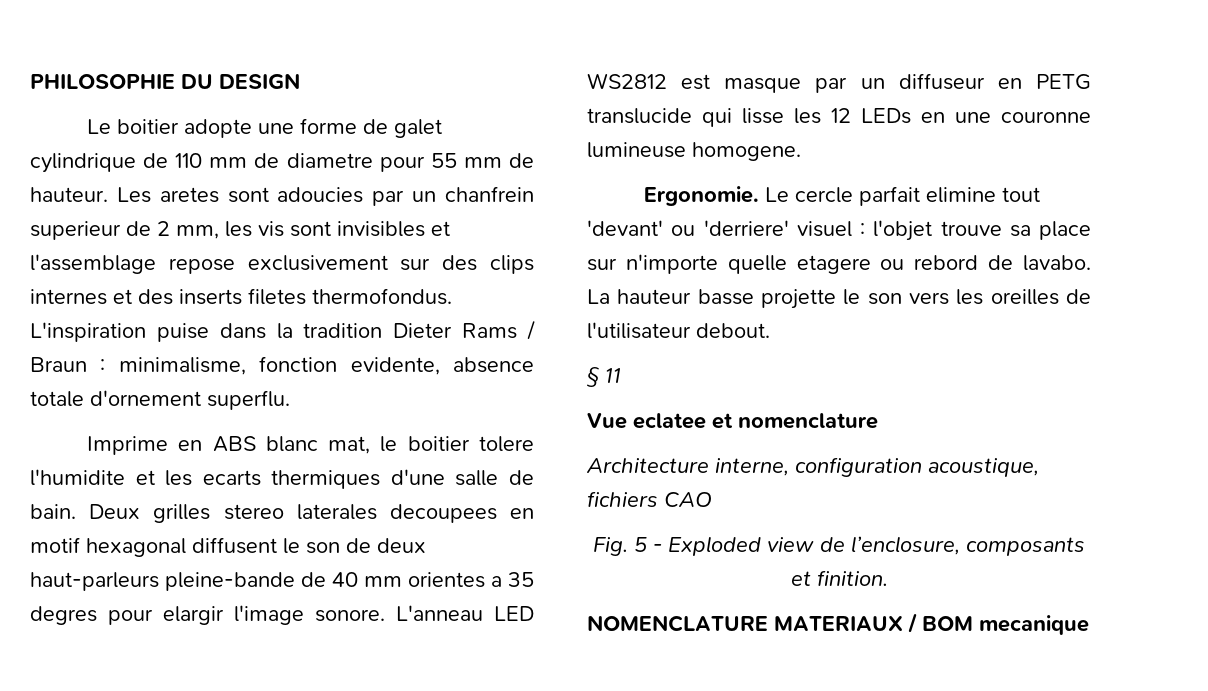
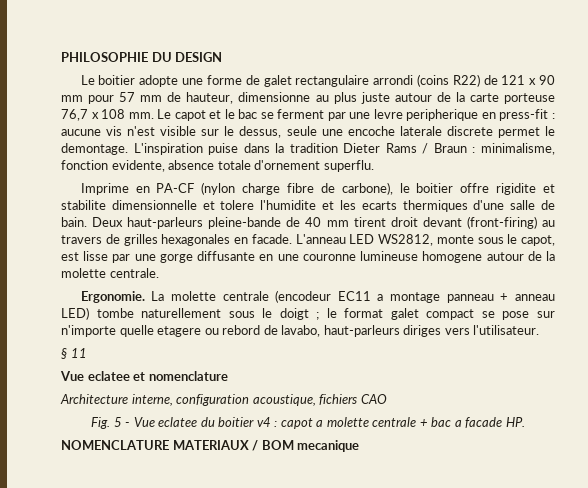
- Le boitier adopte une forme de galet cylindrique de 110 mm de diametre pour 55 mm de hauteur. Les aretes sont adoucies par un chanfrein superieur de 2 mm, les vis sont invisibles et l'assemblage repose exclusivement sur des clips internes et des inserts filetes thermofondus.
+ Le boitier adopte une forme de galet rectangulaire arrondi (coins R22) de 121 x 90 mm pour 57 mm de hauteur, dimensionne au plus juste autour de la carte porteuse 76,7 x 108 mm. Le capot et le bac se ferment par une levre peripherique en press-fit : aucune vis n'est visible sur le dessus, seule une encoche laterale discrete permet le demontage.
- Imprime en ABS blanc mat, le boitier tolere l'humidite et les ecarts thermiques d'une salle de bain.
+ Imprime en PA-CF (nylon charge fibre de carbone), le boitier offre rigidite et stabilite dimensionnelle et tolere l'humidite et les ecarts thermiques d'une salle de bain.
- Deux grilles stereo laterales decoupees en motif hexagonal diffusent le son de deux haut-parleurs pleine-bande de 40 mm orientes a 35 degres pour elargir l'image sonore. L'anneau LED WS2812 est masque par un diffuseur en PETG translucide qui lisse les 12 LEDs en une couronne lumineuse homogene.
- Ergonomie. Le cercle parfait elimine tout 'devant' ou 'derriere' visuel : l'objet trouve sa place sur n'importe quelle etagere ou rebord de lavabo. La hauteur basse projette le son vers les oreilles de l'utilisateur debout.
+ Deux haut-parleurs pleine-bande de 40 mm tirent droit devant (front-firing) au travers de grilles hexagonales en facade. L'anneau LED WS2812, monte sous le capot, est lisse par une gorge diffusante en une couronne lumineuse homogene autour de la molette centrale.
+ Ergonomie. La molette centrale (encodeur EC11 a montage panneau + anneau LED) tombe naturellement sous le doigt ; le format galet compact se pose sur n'importe quelle etagere ou rebord de lavabo, haut-parleurs diriges vers l'utilisateur.
- Fig. 5 - Exploded view de l’enclosure, composants et finition.
+ Fig. 5 - Vue eclatee du boitier v4 : capot a molette centrale + bac a facade HP.

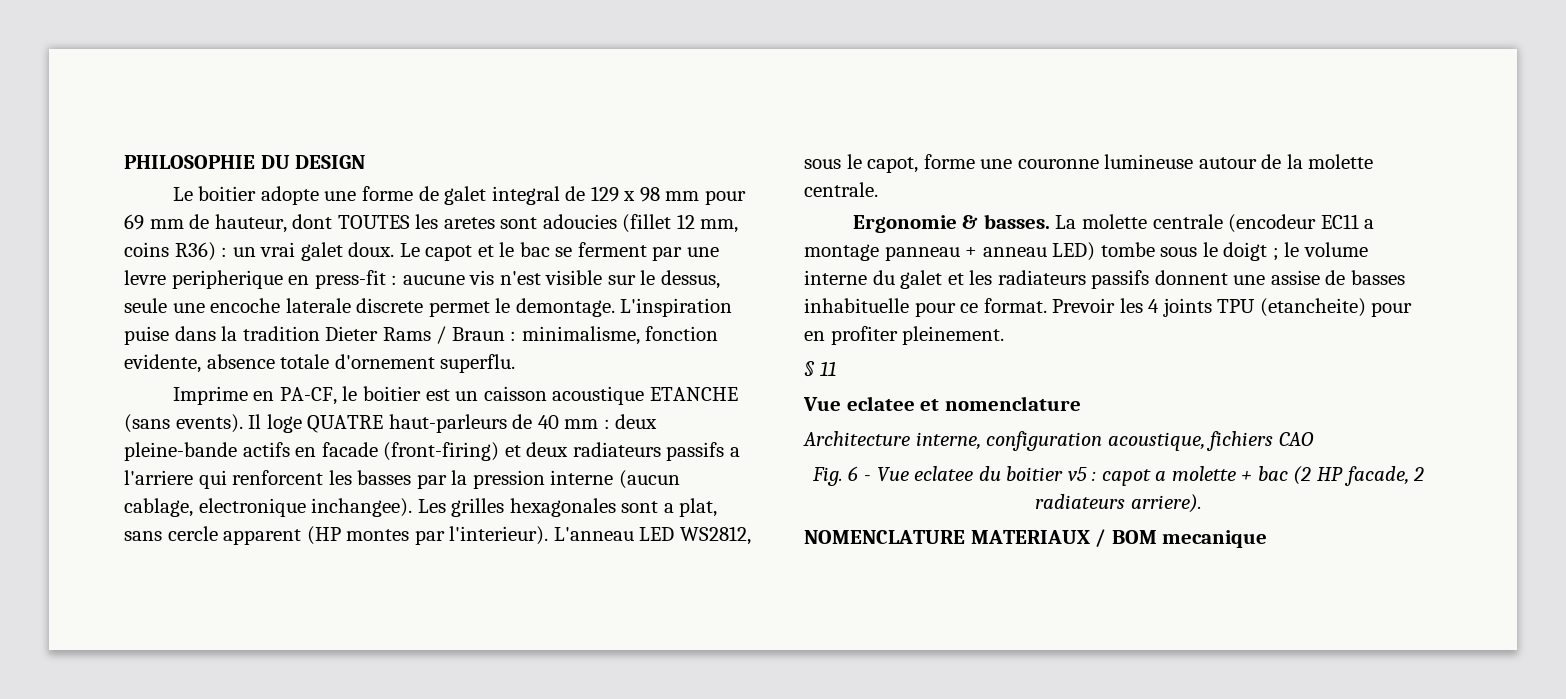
- Le boitier adopte une forme de galet rectangulaire arrondi (coins R22) de 121 x 90 mm pour 57 mm de hauteur, dimensionne au plus juste autour de la carte porteuse 76,7 x 108 mm.
+ Le boitier adopte une forme de galet integral de 129 x 98 mm pour 69 mm de hauteur, dont TOUTES les aretes sont adoucies (fillet 12 mm, coins R36) : un vrai galet doux.
- Imprime en PA-CF (nylon charge fibre de carbone), le boitier offre rigidite et stabilite dimensionnelle et tolere l'humidite et les ecarts thermiques d'une salle de bain. Deux haut-parleurs pleine-bande de 40 mm tirent droit devant (front-firing) au travers de grilles hexagonales en facade.
+ Imprime en PA-CF, le boitier est un caisson acoustique ETANCHE (sans events). Il loge QUATRE haut-parleurs de 40 mm : deux pleine-bande actifs en facade (front-firing) et deux radiateurs passifs a l'arriere qui renforcent les basses par la pression interne (aucun cablage, electronique inchangee). Les grilles hexagonales sont a plat, sans cercle apparent (HP montes par l'interieur).
- L'anneau LED WS2812, monte sous le capot, est lisse par une gorge diffusante en une couronne lumineuse homogene autour de la molette centrale.
+ L'anneau LED WS2812, sous le capot, forme une couronne lumineuse autour de la molette centrale.
- Ergonomie.
+ Ergonomie & basses.
- La molette centrale (encodeur EC11 a montage panneau + anneau LED) tombe naturellement sous le doigt ; le format galet compact se pose sur n'importe quelle etagere ou rebord de lavabo, haut-parleurs diriges vers l'utilisateur.
+ La molette centrale (encodeur EC11 a montage panneau + anneau LED) tombe sous le doigt ; le volume interne du galet et les radiateurs passifs donnent une assise de basses inhabituelle pour ce format. Prevoir les 4 joints TPU (etancheite) pour en profiter pleinement.
- Fig. 5 - Vue eclatee du boitier v4 : capot a molette centrale + bac a facade HP.
+ Fig. 6 - Vue eclatee du boitier v5 : capot a molette + bac (2 HP facade, 2 radiateurs arriere).

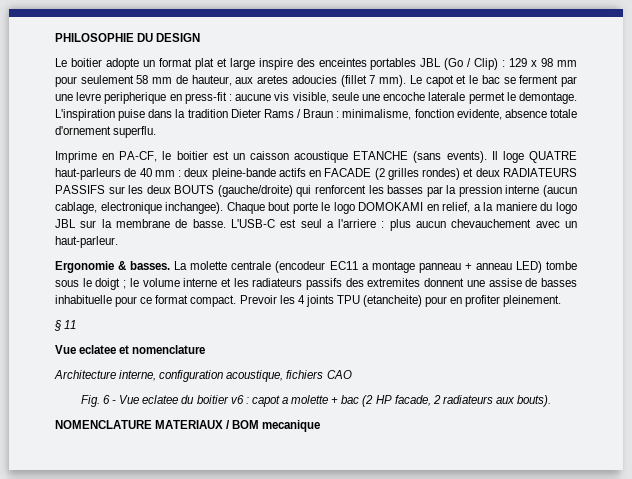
- Le boitier adopte une forme de galet integral de 129 x 98 mm pour 69 mm de hauteur, dont TOUTES les aretes sont adoucies (fillet 12 mm, coins R36) : un vrai galet doux.
+ Le boitier adopte un format plat et large inspire des enceintes portables JBL (Go / Clip) : 129 x 98 mm pour seulement 58 mm de hauteur, aux aretes adoucies (fillet 7 mm).
- Le capot et le bac se ferment par une levre peripherique en press-fit : aucune vis n'est visible sur le dessus, seule une encoche laterale discrete permet le demontage.
+ Le capot et le bac se ferment par une levre peripherique en press-fit : aucune vis visible, seule une encoche laterale permet le demontage.
- Il loge QUATRE haut-parleurs de 40 mm : deux pleine-bande actifs en facade (front-firing) et deux radiateurs passifs a l'arriere qui renforcent les basses par la pression interne (aucun cablage, electronique inchangee).
+ Il loge QUATRE haut-parleurs de 40 mm : deux pleine-bande actifs en FACADE (2 grilles rondes) et deux RADIATEURS PASSIFS sur les deux BOUTS (gauche/droite) qui renforcent les basses par la pression interne (aucun cablage, electronique inchangee).
- Les grilles hexagonales sont a plat, sans cercle apparent (HP montes par l'interieur). L'anneau LED WS2812, sous le capot, forme une couronne lumineuse autour de la molette centrale.
+ Chaque bout porte le logo DOMOKAMI en relief, a la maniere du logo JBL sur la membrane de basse. L'USB-C est seul a l'arriere : plus aucun chevauchement avec un haut-parleur.
- La molette centrale (encodeur EC11 a montage panneau + anneau LED) tombe sous le doigt ; le volume interne du galet et les radiateurs passifs donnent une assise de basses inhabituelle pour ce format.
+ La molette centrale (encodeur EC11 a montage panneau + anneau LED) tombe sous le doigt ; le volume interne et les radiateurs passifs des extremites donnent une assise de basses inhabituelle pour ce format compact.
- Fig. 6 - Vue eclatee du boitier v5 : capot a molette + bac (2 HP facade, 2 radiateurs arriere).
+ Fig. 6 - Vue eclatee du boitier v6 : capot a molette + bac (2 HP facade, 2 radiateurs aux bouts).

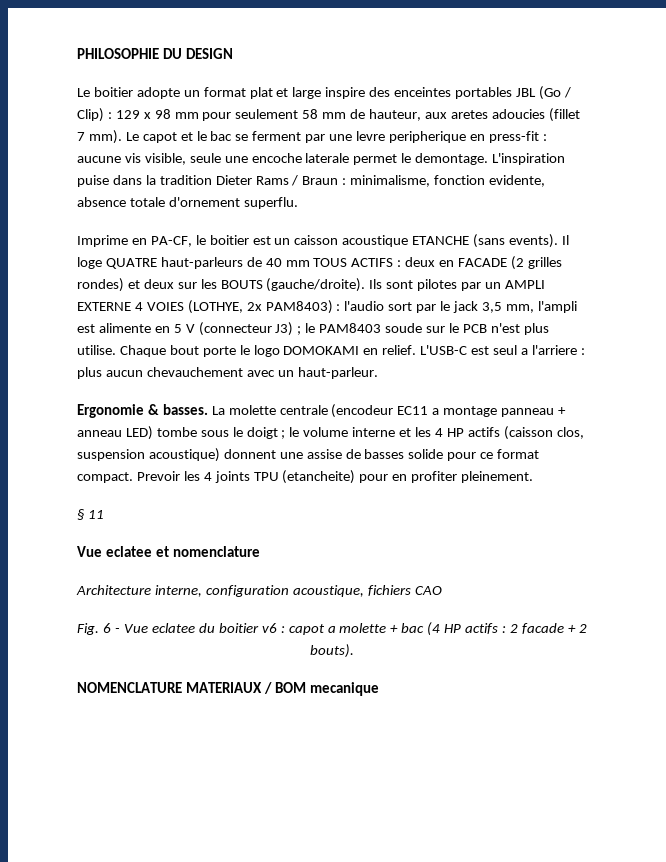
- Il loge QUATRE haut-parleurs de 40 mm : deux pleine-bande actifs en FACADE (2 grilles rondes) et deux RADIATEURS PASSIFS sur les deux BOUTS (gauche/droite) qui renforcent les basses par la pression interne (aucun cablage, electronique inchangee).
+ Il loge QUATRE haut-parleurs de 40 mm TOUS ACTIFS : deux en FACADE (2 grilles rondes) et deux sur les BOUTS (gauche/droite). Ils sont pilotes par un AMPLI EXTERNE 4 VOIES (LOTHYE, 2x PAM8403) : l'audio sort par le jack 3,5 mm, l'ampli est alimente en 5 V (connecteur J3) ; le PAM8403 soude sur le PCB n'est plus utilise.
- Chaque bout porte le logo DOMOKAMI en relief, a la maniere du logo JBL sur la membrane de basse.
+ Chaque bout porte le logo DOMOKAMI en relief.
- La molette centrale (encodeur EC11 a montage panneau + anneau LED) tombe sous le doigt ; le volume interne et les radiateurs passifs des extremites donnent une assise de basses inhabituelle pour ce format compact.
+ La molette centrale (encodeur EC11 a montage panneau + anneau LED) tombe sous le doigt ; le volume interne et les 4 HP actifs (caisson clos, suspension acoustique) donnent une assise de basses solide pour ce format compact.
- Fig. 6 - Vue eclatee du boitier v6 : capot a molette + bac (2 HP facade, 2 radiateurs aux bouts).
+ Fig. 6 - Vue eclatee du boitier v6 : capot a molette + bac (4 HP actifs : 2 facade + 2 bouts).

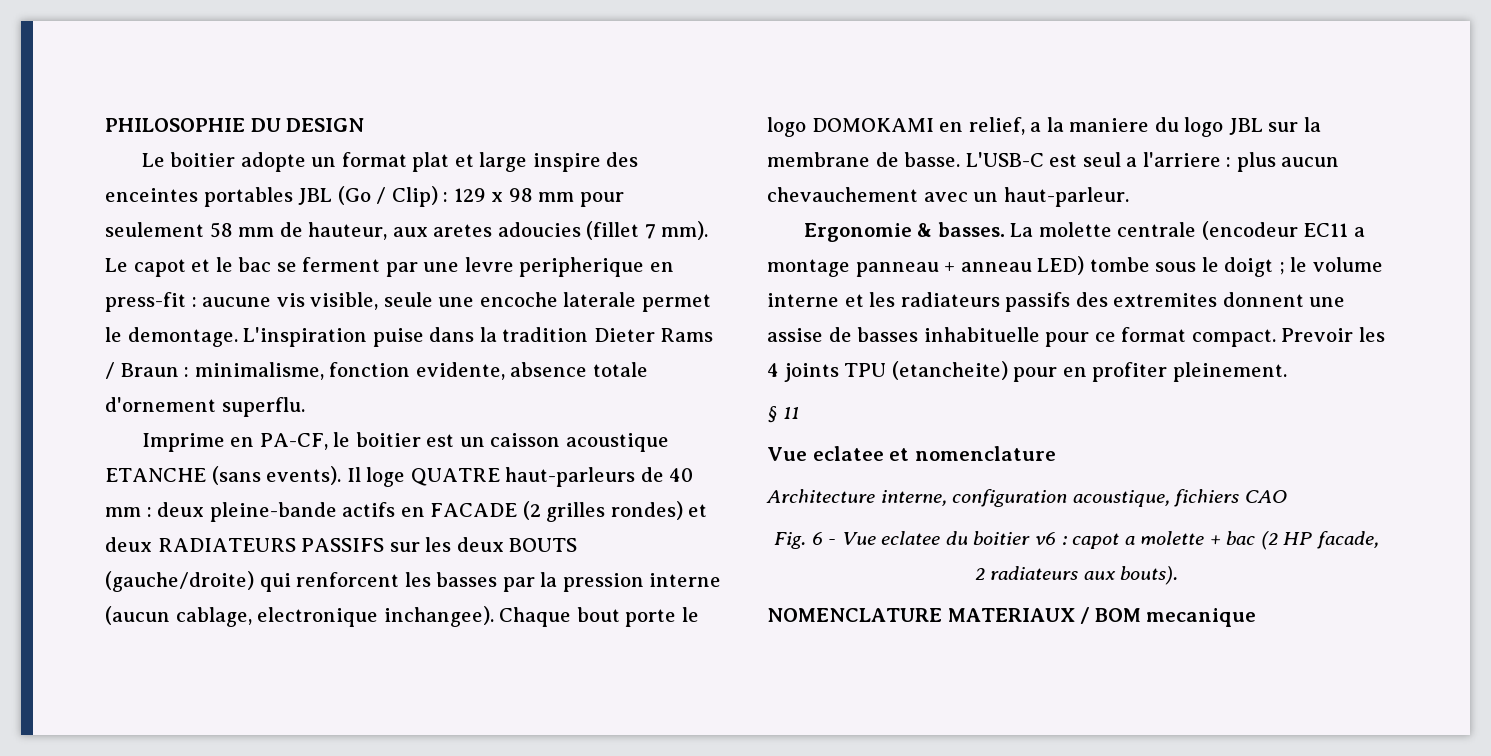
- Il loge QUATRE haut-parleurs de 40 mm TOUS ACTIFS : deux en FACADE (2 grilles rondes) et deux sur les BOUTS (gauche/droite). Ils sont pilotes par un AMPLI EXTERNE 4 VOIES (LOTHYE, 2x PAM8403) : l'audio sort par le jack 3,5 mm, l'ampli est alimente en 5 V (connecteur J3) ; le PAM8403 soude sur le PCB n'est plus utilise.
+ Il loge QUATRE haut-parleurs de 40 mm : deux pleine-bande actifs en FACADE (2 grilles rondes) et deux RADIATEURS PASSIFS sur les deux BOUTS (gauche/droite) qui renforcent les basses par la pression interne (aucun cablage, electronique inchangee).
- Chaque bout porte le logo DOMOKAMI en relief.
+ Chaque bout porte le logo DOMOKAMI en relief, a la maniere du logo JBL sur la membrane de basse.
- La molette centrale (encodeur EC11 a montage panneau + anneau LED) tombe sous le doigt ; le volume interne et les 4 HP actifs (caisson clos, suspension acoustique) donnent une assise de basses solide pour ce format compact.
+ La molette centrale (encodeur EC11 a montage panneau + anneau LED) tombe sous le doigt ; le volume interne et les radiateurs passifs des extremites donnent une assise de basses inhabituelle pour ce format compact.
- Fig. 6 - Vue eclatee du boitier v6 : capot a molette + bac (4 HP actifs : 2 facade + 2 bouts).
+ Fig. 6 - Vue eclatee du boitier v6 : capot a molette + bac (2 HP facade, 2 radiateurs aux bouts).

